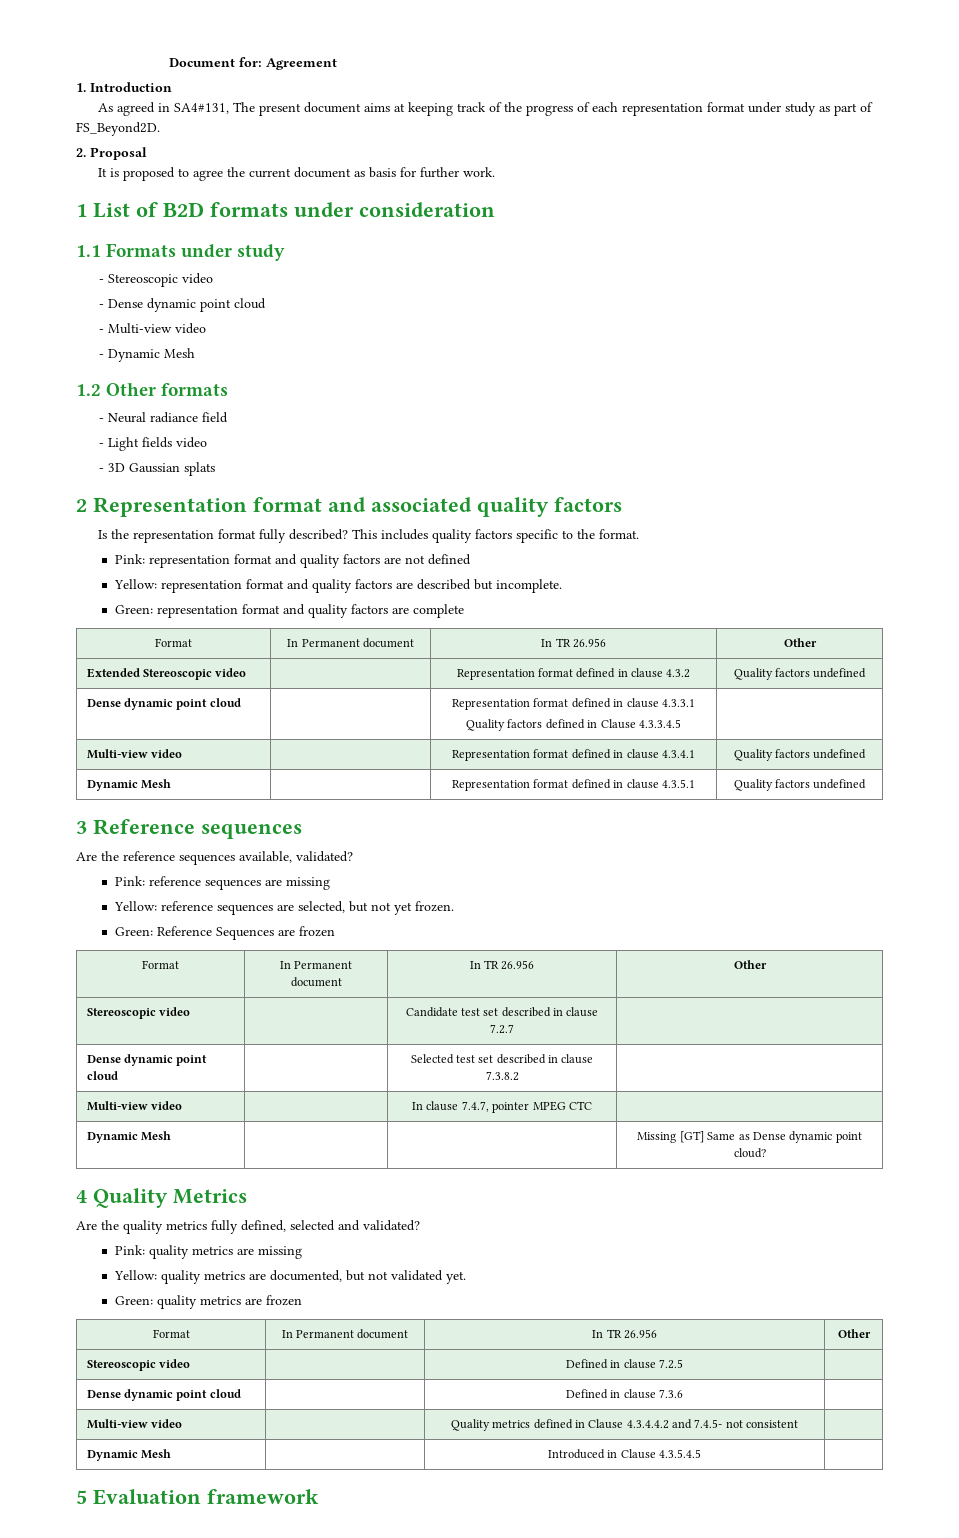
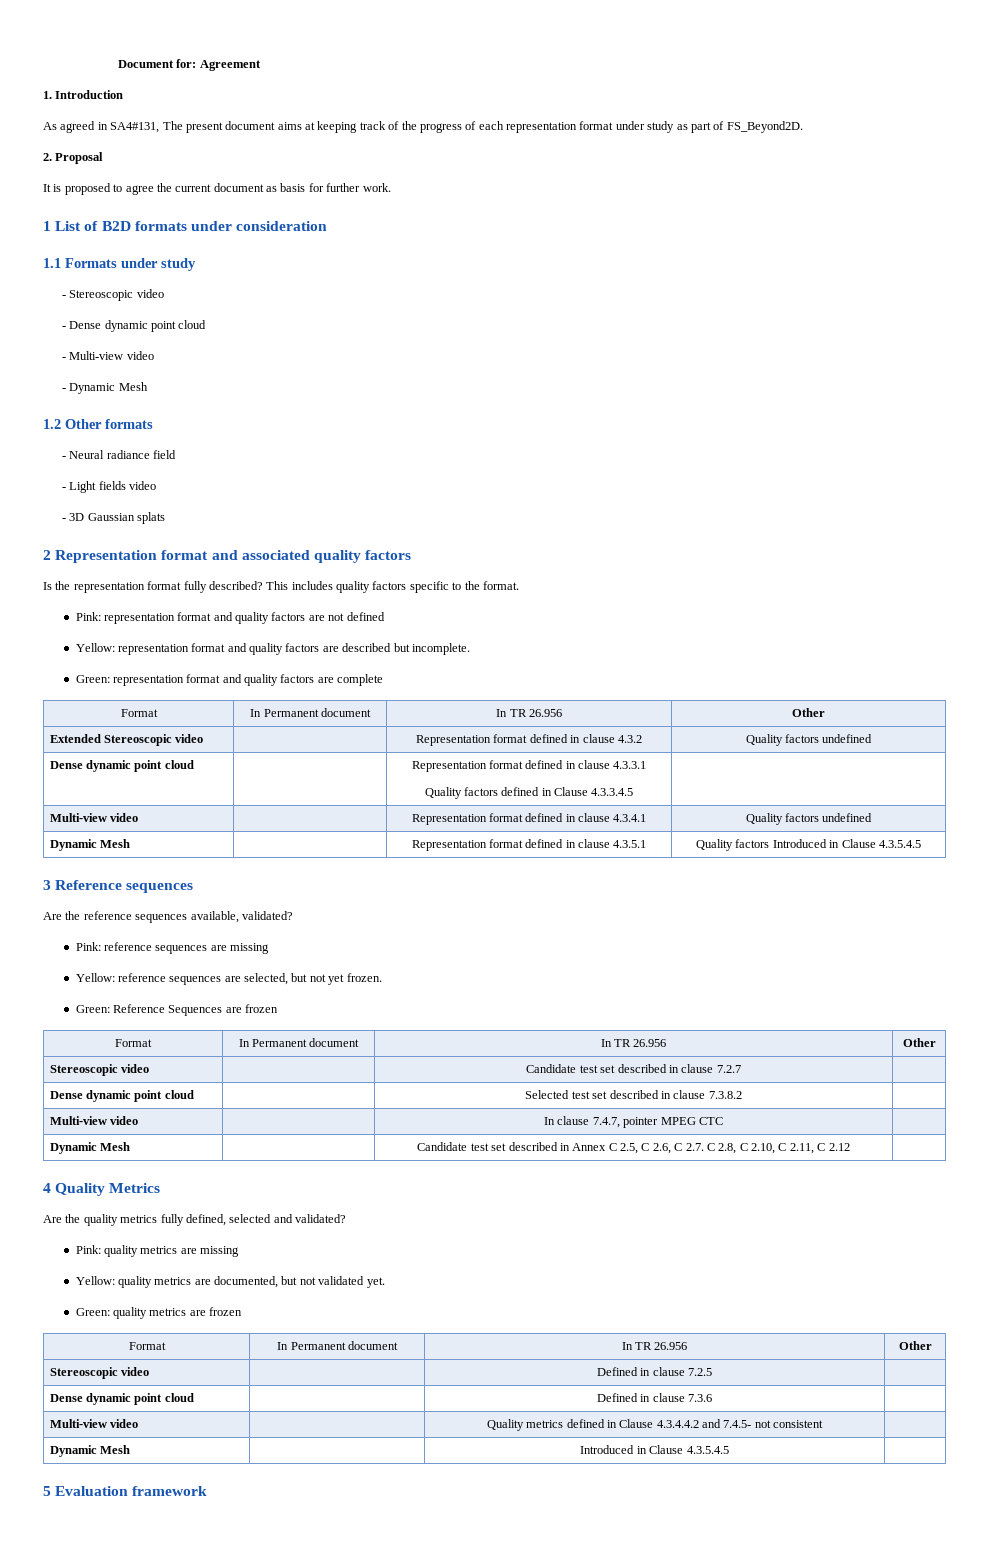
- Dynamic Mesh | | Representation format defined in clause 4.3.5.1 | Quality factors undefined
+ Dynamic Mesh | | Representation format defined in clause 4.3.5.1 | Quality factors Introduced in Clause 4.3.5.4.5
- Dynamic Mesh | | | Missing [GT] Same as Dense dynamic point cloud?
+ Dynamic Mesh | | Candidate test set described in Annex C 2.5, C 2.6, C 2.7. C 2.8, C 2.10, C 2.11, C 2.12 |

